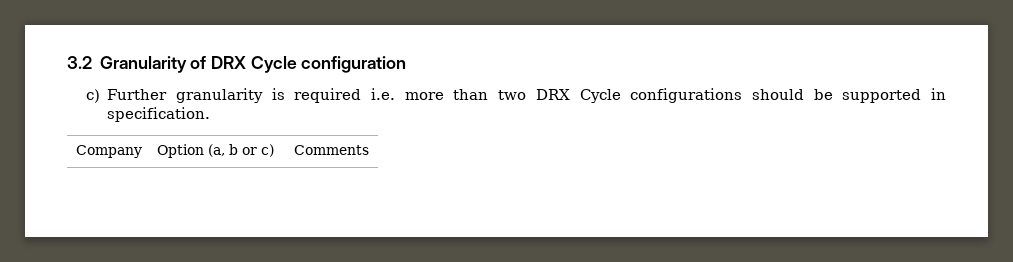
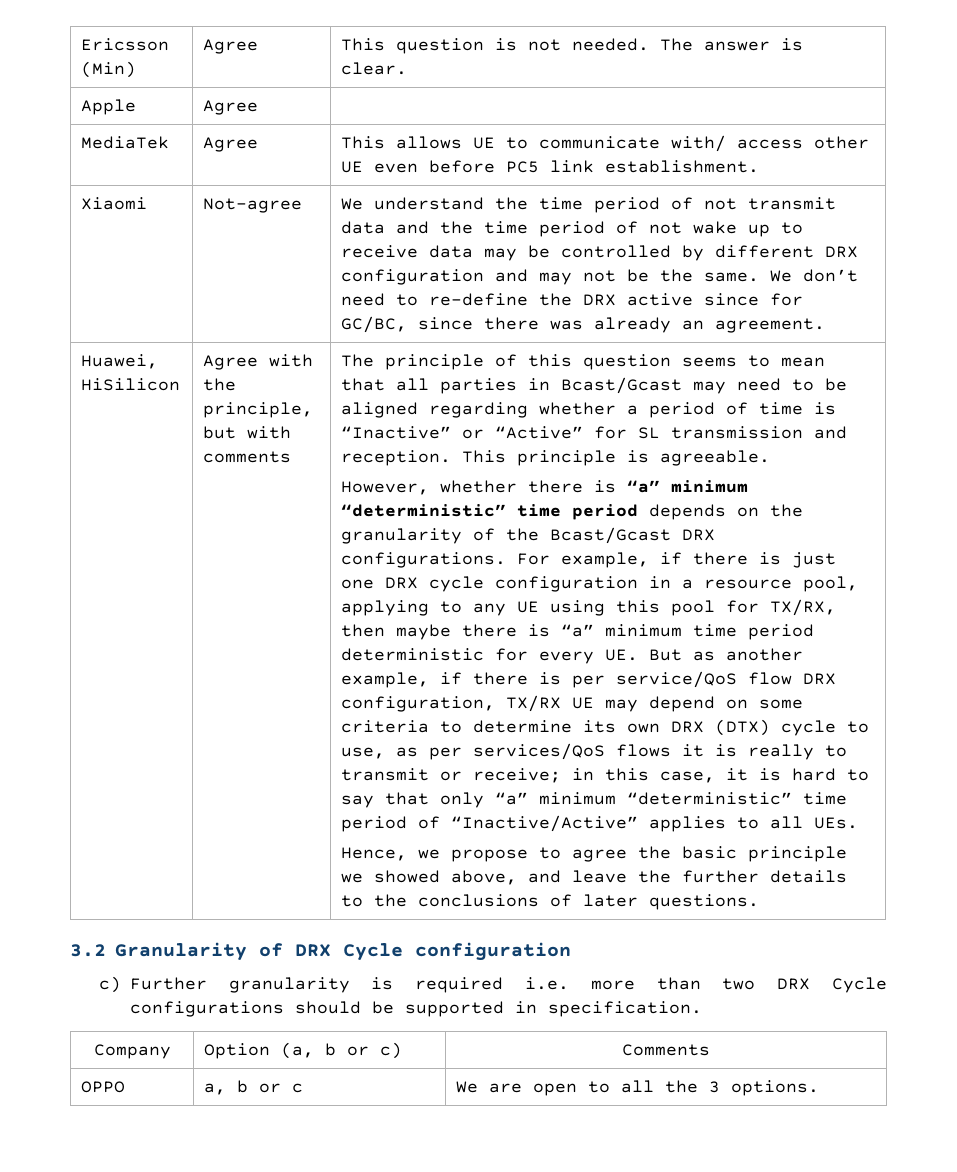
+ Ericsson (Min) | Agree | This question is not needed. The answer is clear.
+ Apple | Agree |
+ MediaTek | Agree | This allows UE to communicate with/ access other UE even before PC5 link establishment.
+ Xiaomi | Not-agree | We understand the time period of not transmit data and the time period of not wake up to receive data may be controlled by different DRX configuration and may not be the same. We don’t need to re-define the DRX active since for GC/BC, since there was already an agreement.
+ Huawei, HiSilicon | Agree with the principle, but with comments | The principle of this question seems to mean that all parties in Bcast/Gcast may need to be aligned regarding whether a period of time is “Inactive” or “Active” for SL transmission and reception. This principle is agreeable.
+ However, whether there is “a” minimum “deterministic” time period depends on the granularity of the Bcast/Gcast DRX configurations. For example, if there is just one DRX cycle configuration in a resource pool, applying to any UE using this pool for TX/RX, then maybe there is “a” minimum time period deterministic for every UE. But as another example, if there is per service/QoS flow DRX configuration, TX/RX UE may depend on some criteria to determine its own DRX (DTX) cycle to use, as per services/QoS flows it is really to transmit or receive; in this case, it is hard to say that only “a” minimum “deterministic” time period of “Inactive/Active” applies to all UEs.
+ Hence, we propose to agree the basic principle we showed above, and leave the further details to the conclusions of later questions.
+ OPPO | a, b or c | We are open to all the 3 options.

